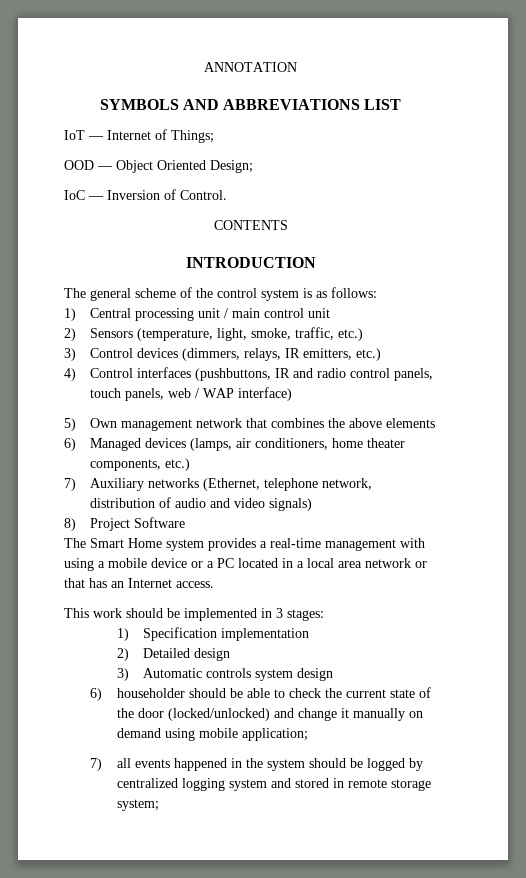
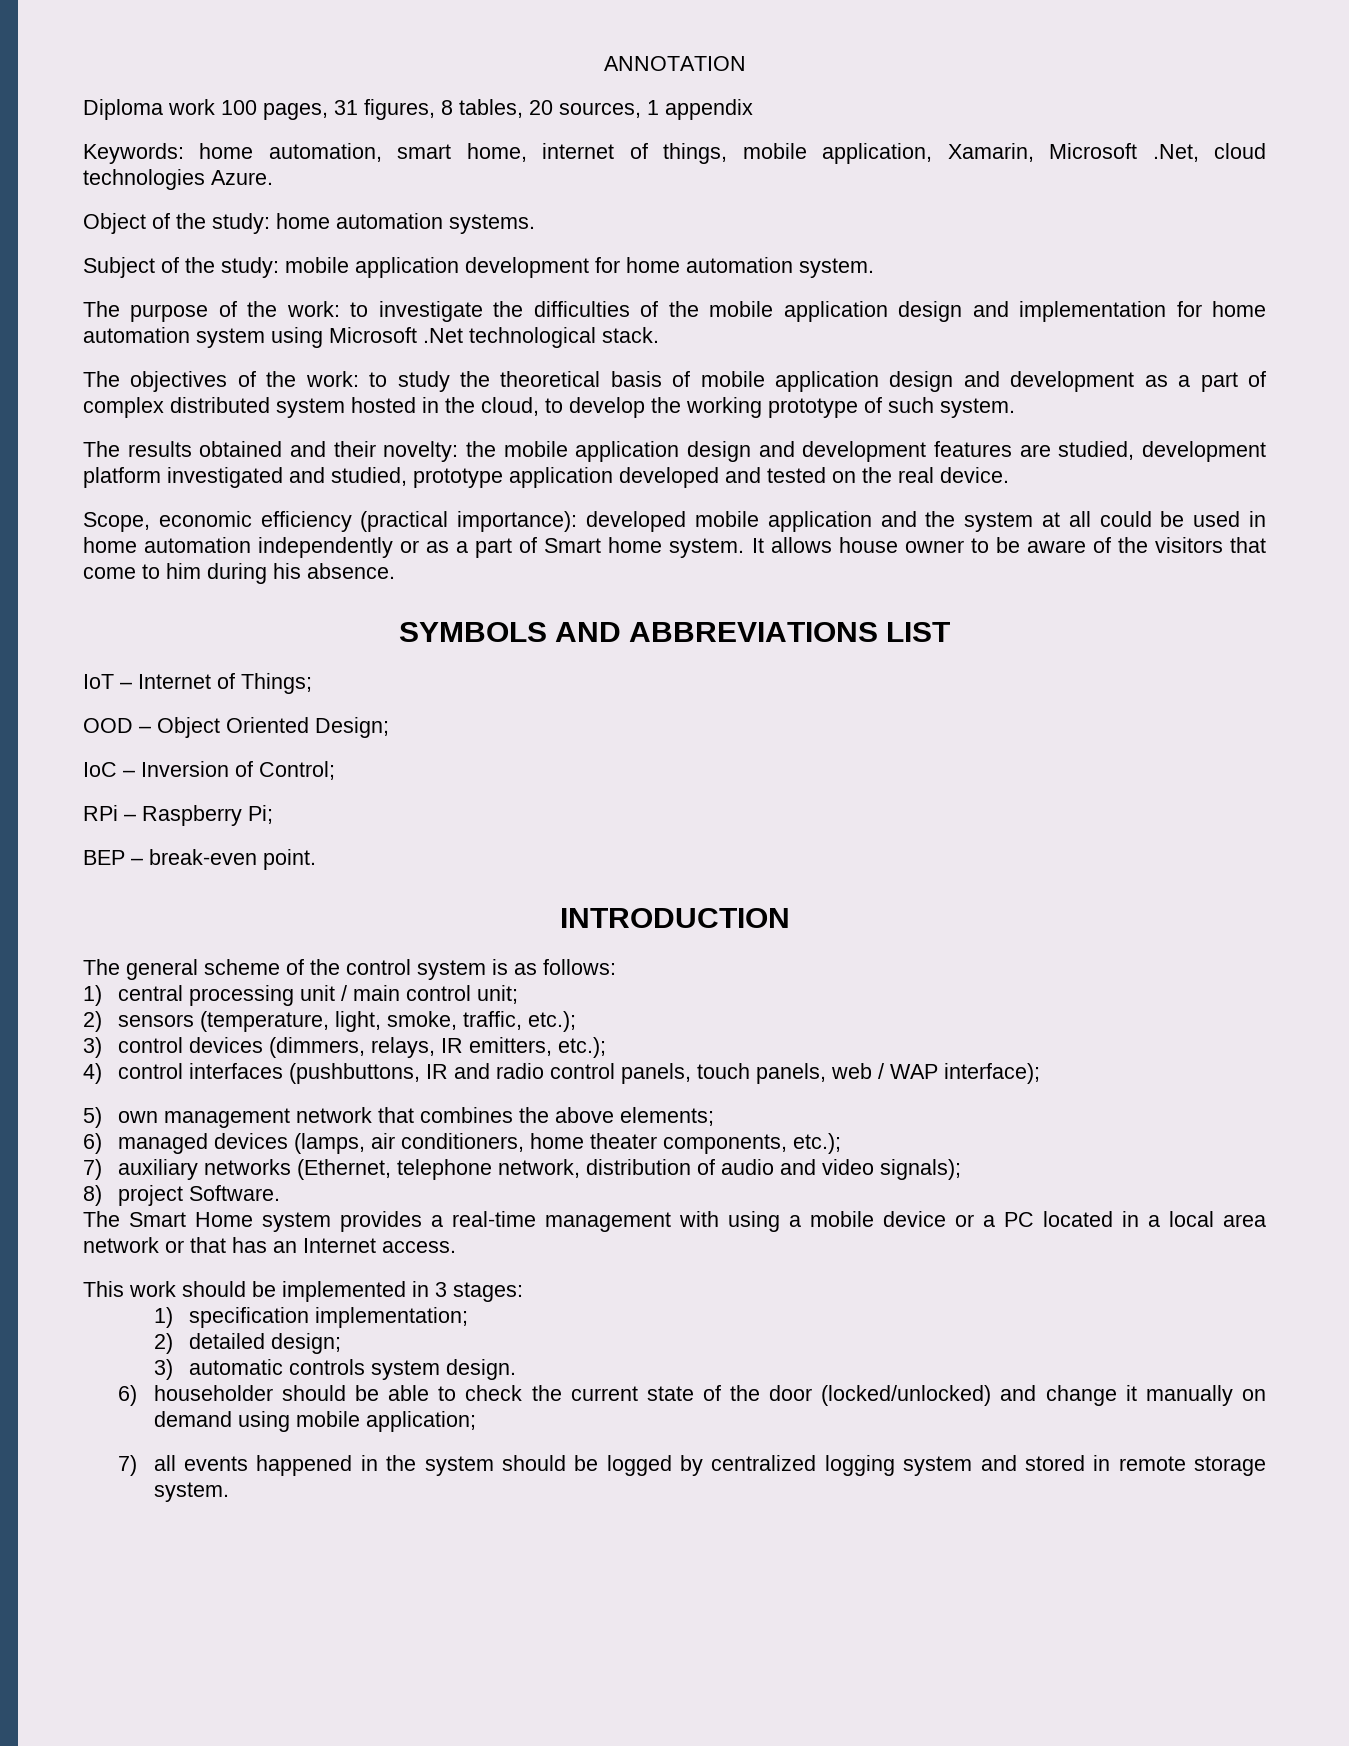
+ Diploma work 100 pages, 31 figures, 8 tables, 20 sources, 1 appendix
+ Keywords: home automation, smart home, internet of things, mobile application, Xamarin, Microsoft .Net, cloud technologies Azure.
+ Object of the study: home automation systems.
+ Subject of the study: mobile application development for home automation system.
+ The purpose of the work: to investigate the difficulties of the mobile application design and implementation for home automation system using Microsoft .Net technological stack.
+ The objectives of the work: to study the theoretical basis of mobile application design and development as a part of complex distributed system hosted in the cloud, to develop the working prototype of such system.
+ The results obtained and their novelty: the mobile application design and development features are studied, development platform investigated and studied, prototype application developed and tested on the real device.
+ Scope, economic efficiency (practical importance): developed mobile application and the system at all could be used in home automation independently or as a part of Smart home system. It allows house owner to be aware of the visitors that come to him during his absence.
- IoT — Internet of Things;
+ IoT – Internet of Things;
- OOD — Object Oriented Design;
+ OOD – Object Oriented Design;
- IoC — Inversion of Control.
- CONTENTS
+ IoC – Inversion of Control;
+ RPi – Raspberry Pi;
+ BEP – break-even point.
- 1) Central processing unit / main control unit
- 2) Sensors (temperature, light, smoke, traffic, etc.)
- 3) Control devices (dimmers, relays, IR emitters, etc.)
+ 1) central processing unit / main control unit;
+ 2) sensors (temperature, light, smoke, traffic, etc.);
+ 3) control devices (dimmers, relays, IR emitters, etc.);
- 4) Control interfaces (pushbuttons, IR and radio control panels, touch panels, web / WAP interface)
+ 4) control interfaces (pushbuttons, IR and radio control panels, touch panels, web / WAP interface);
- 5) Own management network that combines the above elements
- 6) Managed devices (lamps, air conditioners, home theater components, etc.)
- 7) Auxiliary networks (Ethernet, telephone network, distribution of audio and video signals)
+ 5) own management network that combines the above elements;
+ 6) managed devices (lamps, air conditioners, home theater components, etc.);
+ 7) auxiliary networks (Ethernet, telephone network, distribution of audio and video signals);
- 8) Project Software
+ 8) project Software.
- 1) Specification implementation
- 2) Detailed design
- 3) Automatic controls system design
+ 1) specification implementation;
+ 2) detailed design;
+ 3) automatic controls system design.
- 7) all events happened in the system should be logged by centralized logging system and stored in remote storage system;
+ 7) all events happened in the system should be logged by centralized logging system and stored in remote storage system.

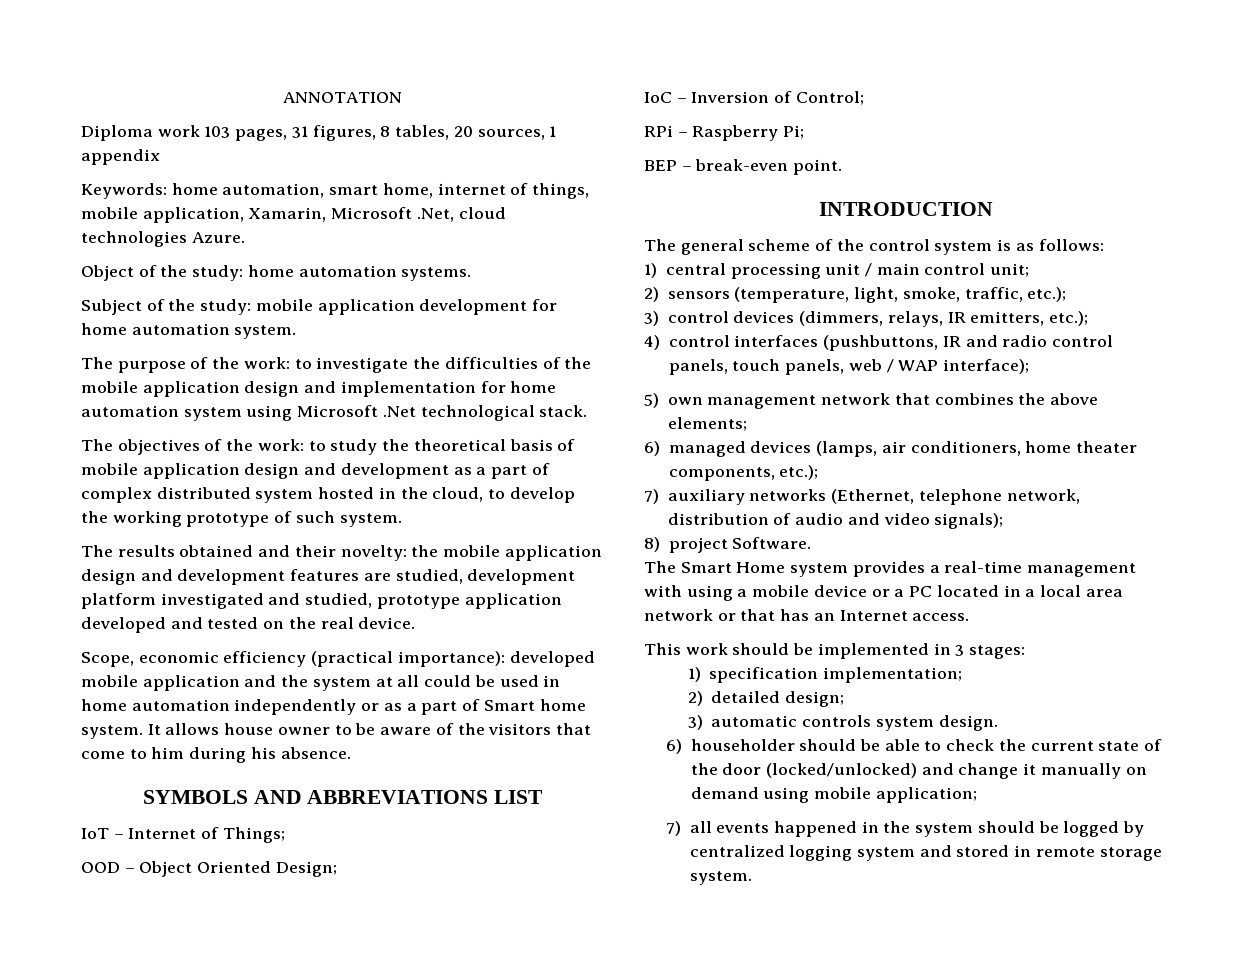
- Diploma work 100 pages, 31 figures, 8 tables, 20 sources, 1 appendix
+ Diploma work 103 pages, 31 figures, 8 tables, 20 sources, 1 appendix

